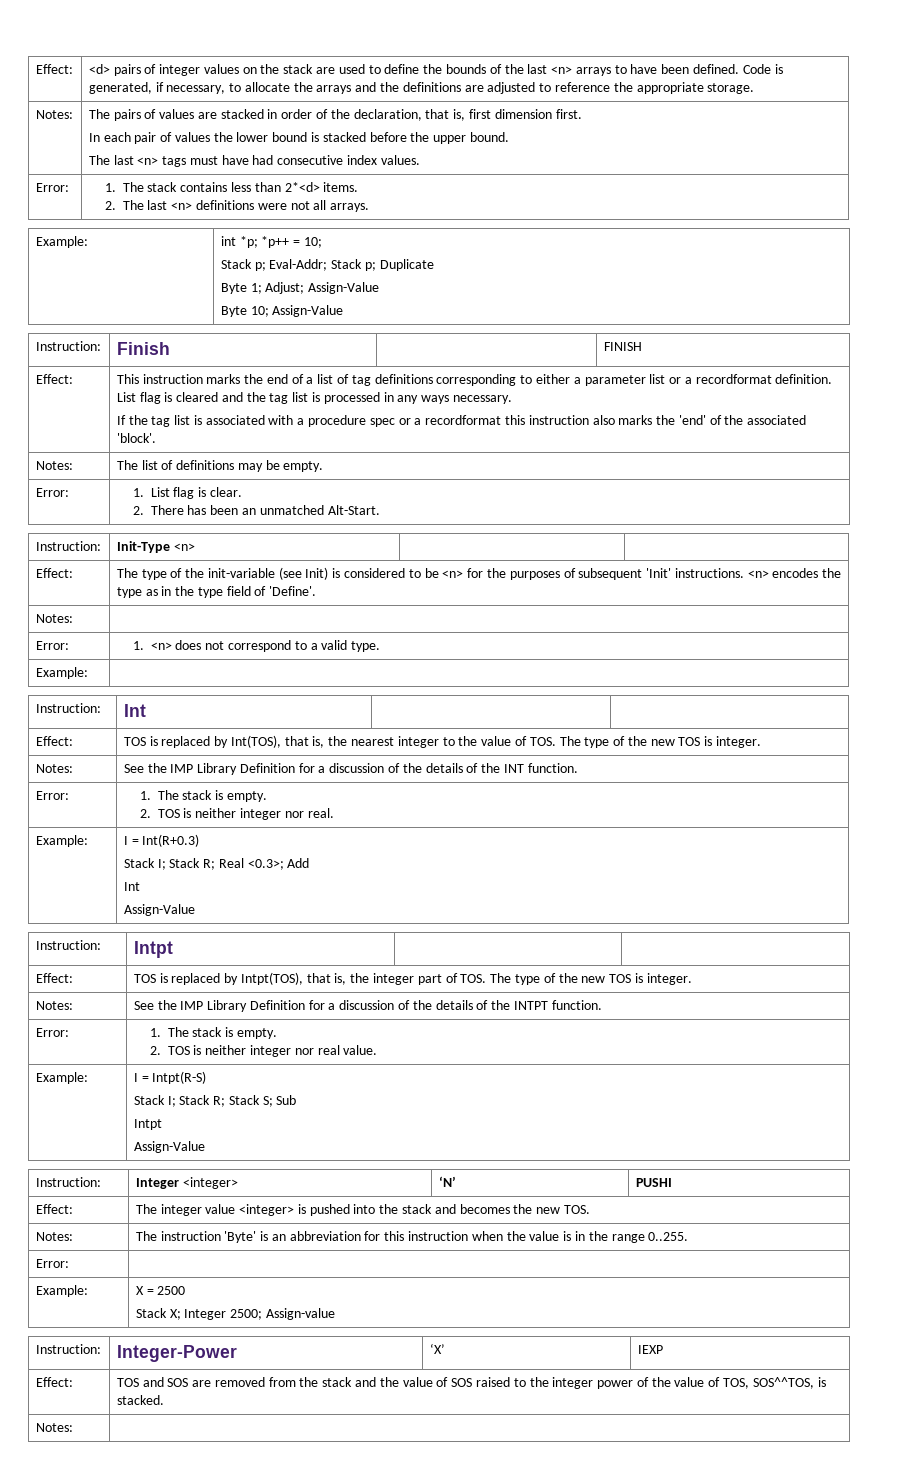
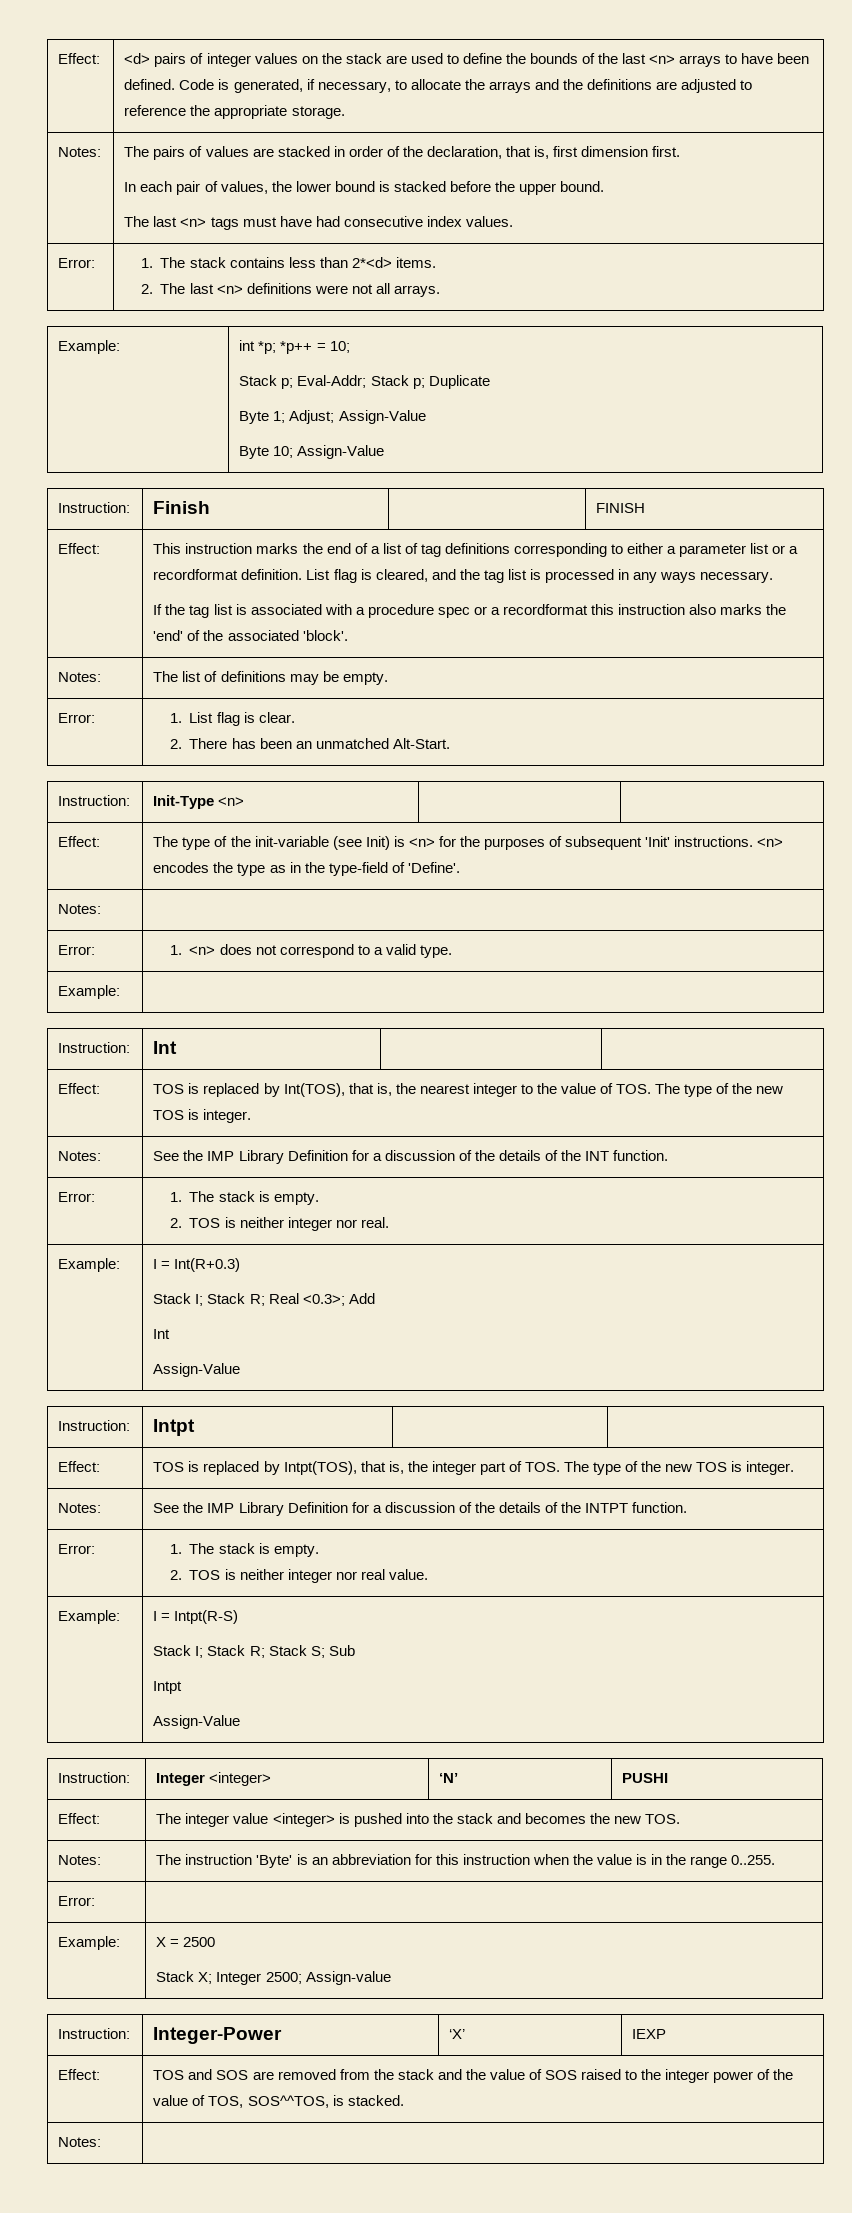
- In each pair of values the lower bound is stacked before the upper bound.
+ In each pair of values, the lower bound is stacked before the upper bound.
- List flag is cleared and the tag list is processed in any ways necessary.
+ List flag is cleared, and the tag list is processed in any ways necessary.
- Effect: | The type of the init-variable (see Init) is considered to be <n> for the purposes of subsequent 'Init' instructions. <n> encodes the type as in the type field of 'Define'.
+ Effect: | The type of the init-variable (see Init) is <n> for the purposes of subsequent 'Init' instructions. <n> encodes the type as in the type-field of 'Define'.

